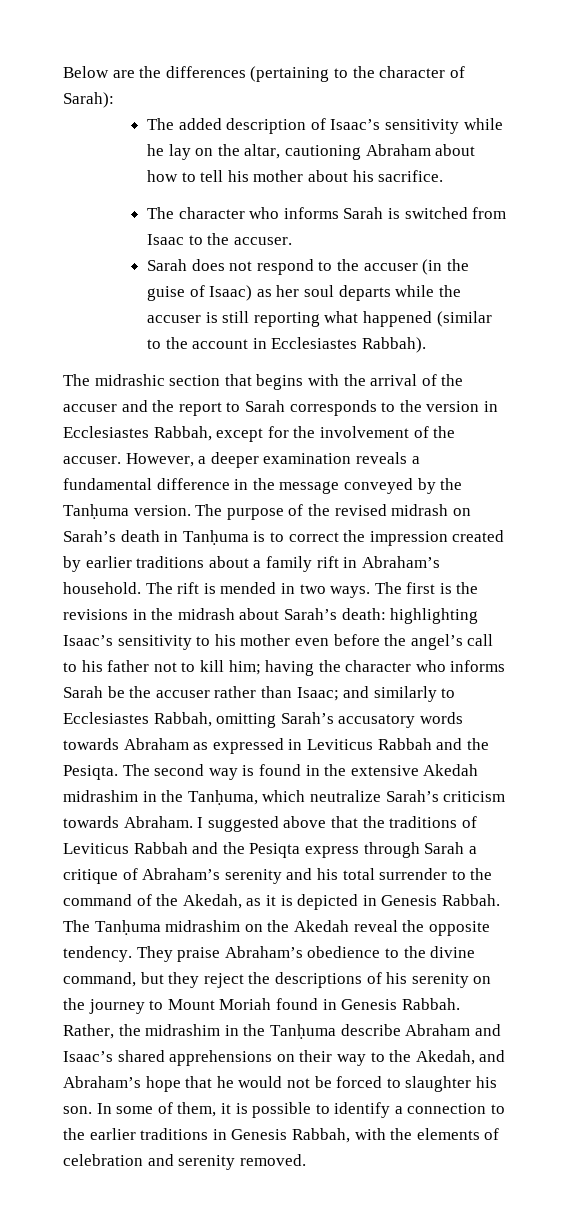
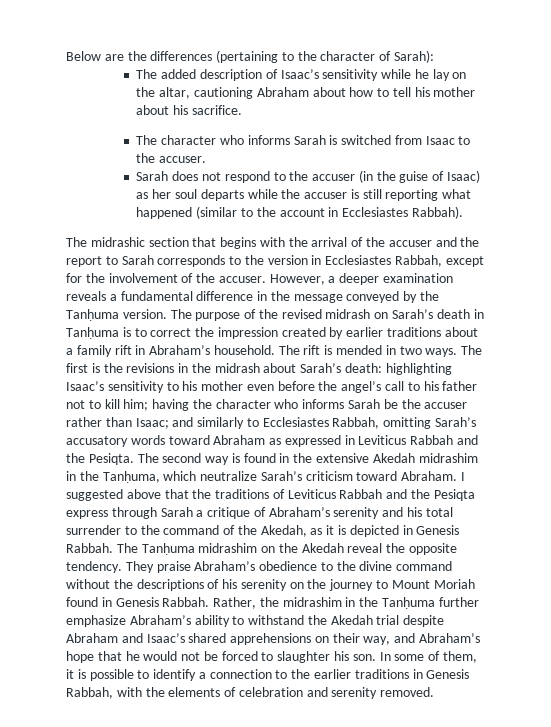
- The first is the revisions in the midrash about Sarah’s death: highlighting Isaac’s sensitivity to his mother even before the angel’s call to his father not to kill him; having the character who informs Sarah be the accuser rather than Isaac; and similarly to Ecclesiastes Rabbah, omitting Sarah’s accusatory words towards Abraham as expressed in Leviticus Rabbah and the Pesiqta.
+ The first is the revisions in the midrash about Sarah’s death: highlighting Isaac’s sensitivity to his mother even before the angel’s call to his father not to kill him; having the character who informs Sarah be the accuser rather than Isaac; and similarly to Ecclesiastes Rabbah, omitting Sarah’s accusatory words toward Abraham as expressed in Leviticus Rabbah and the Pesiqta.
- The second way is found in the extensive Akedah midrashim in the Tanḥuma, which neutralize Sarah’s criticism towards Abraham.
+ The second way is found in the extensive Akedah midrashim in the Tanḥuma, which neutralize Sarah’s criticism toward Abraham.
- They praise Abraham’s obedience to the divine command, but they reject the descriptions of his serenity on the journey to Mount Moriah found in Genesis Rabbah.
+ They praise Abraham’s obedience to the divine command without the descriptions of his serenity on the journey to Mount Moriah found in Genesis Rabbah.
- Rather, the midrashim in the Tanḥuma describe Abraham and Isaac’s shared apprehensions on their way to the Akedah, and Abraham’s hope that he would not be forced to slaughter his son.
+ Rather, the midrashim in the Tanḥuma further emphasize Abraham’s ability to withstand the Akedah trial despite Abraham and Isaac’s shared apprehensions on their way, and Abraham’s hope that he would not be forced to slaughter his son.

